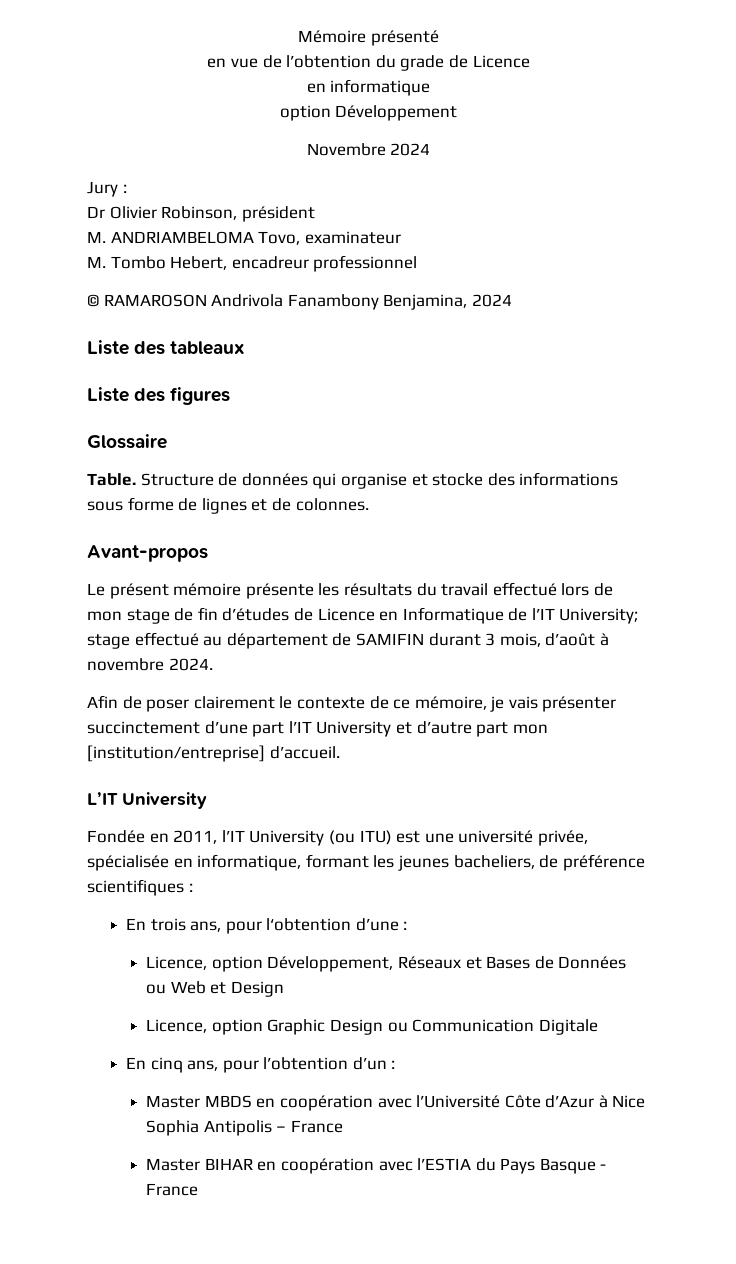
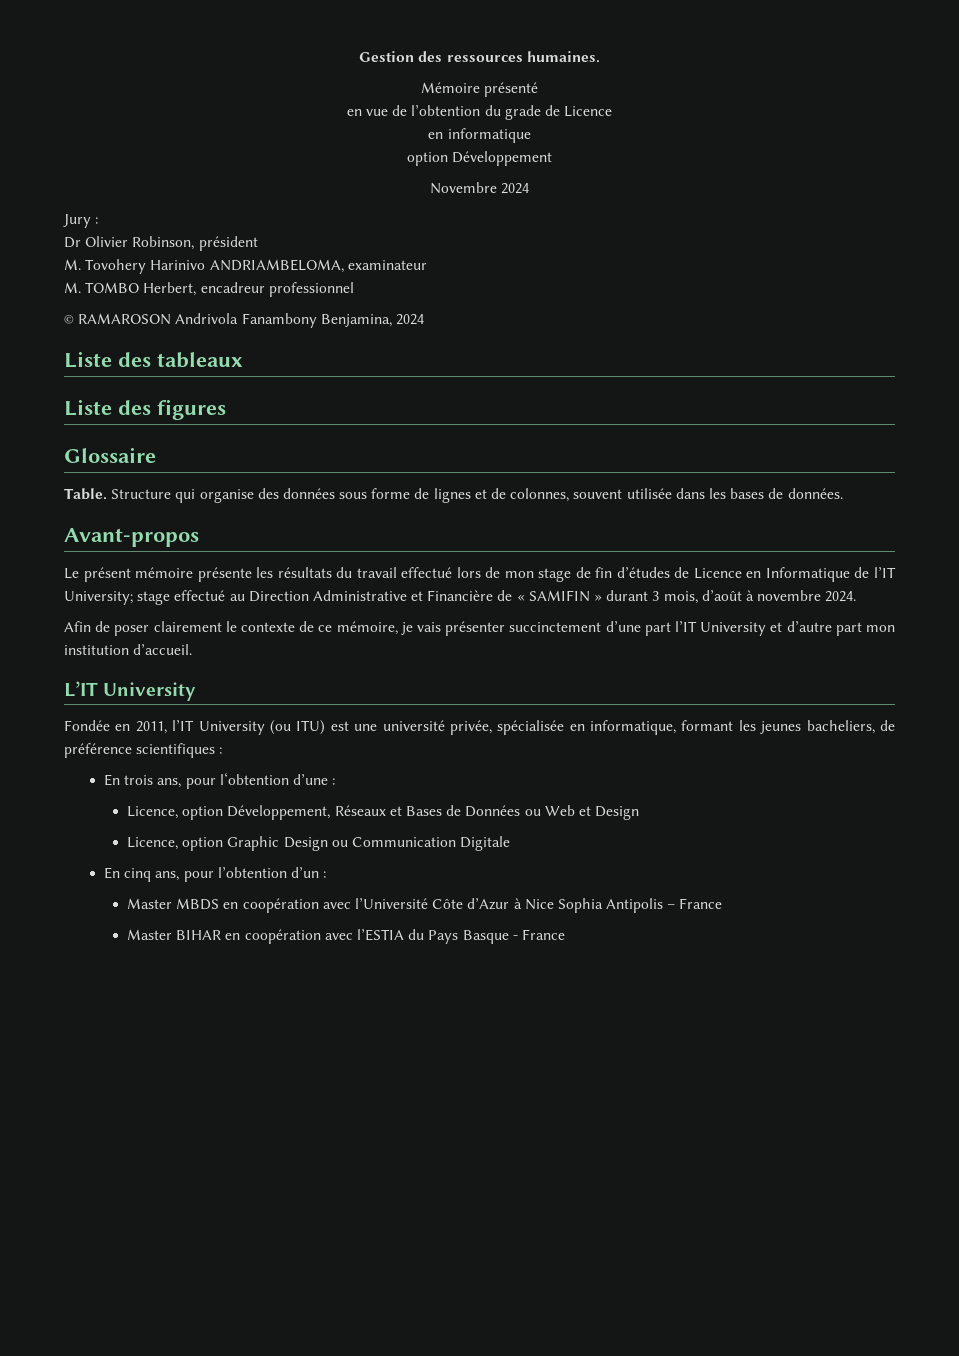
+ Gestion des ressources humaines.
- M. ANDRIAMBELOMA Tovo, examinateur
+ M. Tovohery Harinivo ANDRIAMBELOMA, examinateur
- M. Tombo Hebert, encadreur professionnel
+ M. TOMBO Herbert, encadreur professionnel
- Structure de données qui organise et stocke des informations sous forme de lignes et de colonnes.
+ Structure qui organise des données sous forme de lignes et de colonnes, souvent utilisée dans les bases de données.
- Le présent mémoire présente les résultats du travail effectué lors de mon stage de fin d’études de Licence en Informatique de l’IT University; stage effectué au département de SAMIFIN durant 3 mois, d’août à novembre 2024.
+ Le présent mémoire présente les résultats du travail effectué lors de mon stage de fin d’études de Licence en Informatique de l’IT University; stage effectué au Direction Administrative et Financière de « SAMIFIN » durant 3 mois, d’août à novembre 2024.
- Afin de poser clairement le contexte de ce mémoire, je vais présenter succinctement d’une part l’IT University et d’autre part mon [institution/entreprise] d’accueil.
+ Afin de poser clairement le contexte de ce mémoire, je vais présenter succinctement d’une part l’IT University et d’autre part mon institution d’accueil.

